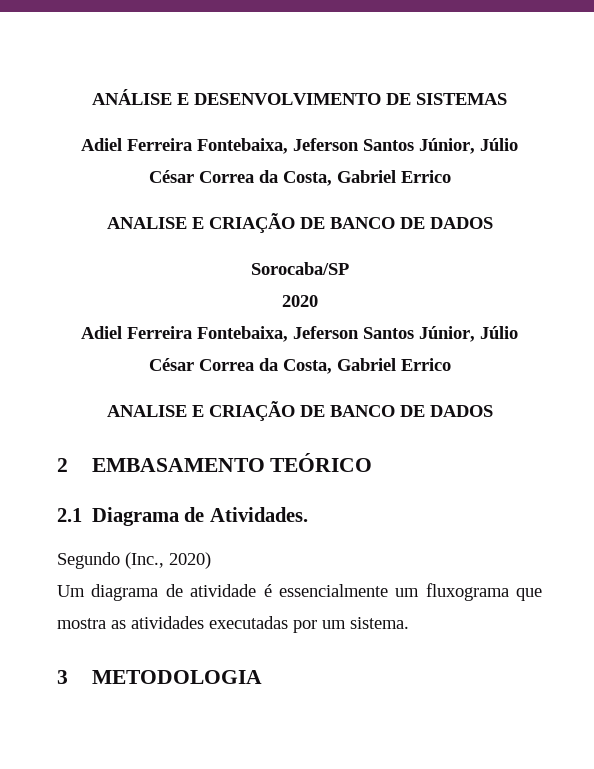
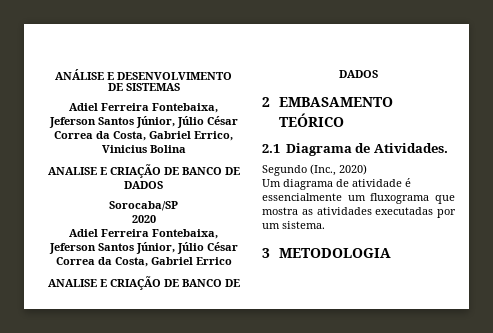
  ANÁLISE E DESENVOLVIMENTO DE SISTEMAS
- Adiel Ferreira Fontebaixa, Jeferson Santos Júnior, Júlio César Correa da Costa, Gabriel Errico
+ Adiel Ferreira Fontebaixa, Jeferson Santos Júnior, Júlio César Correa da Costa, Gabriel Errico, Vinicius Bolina

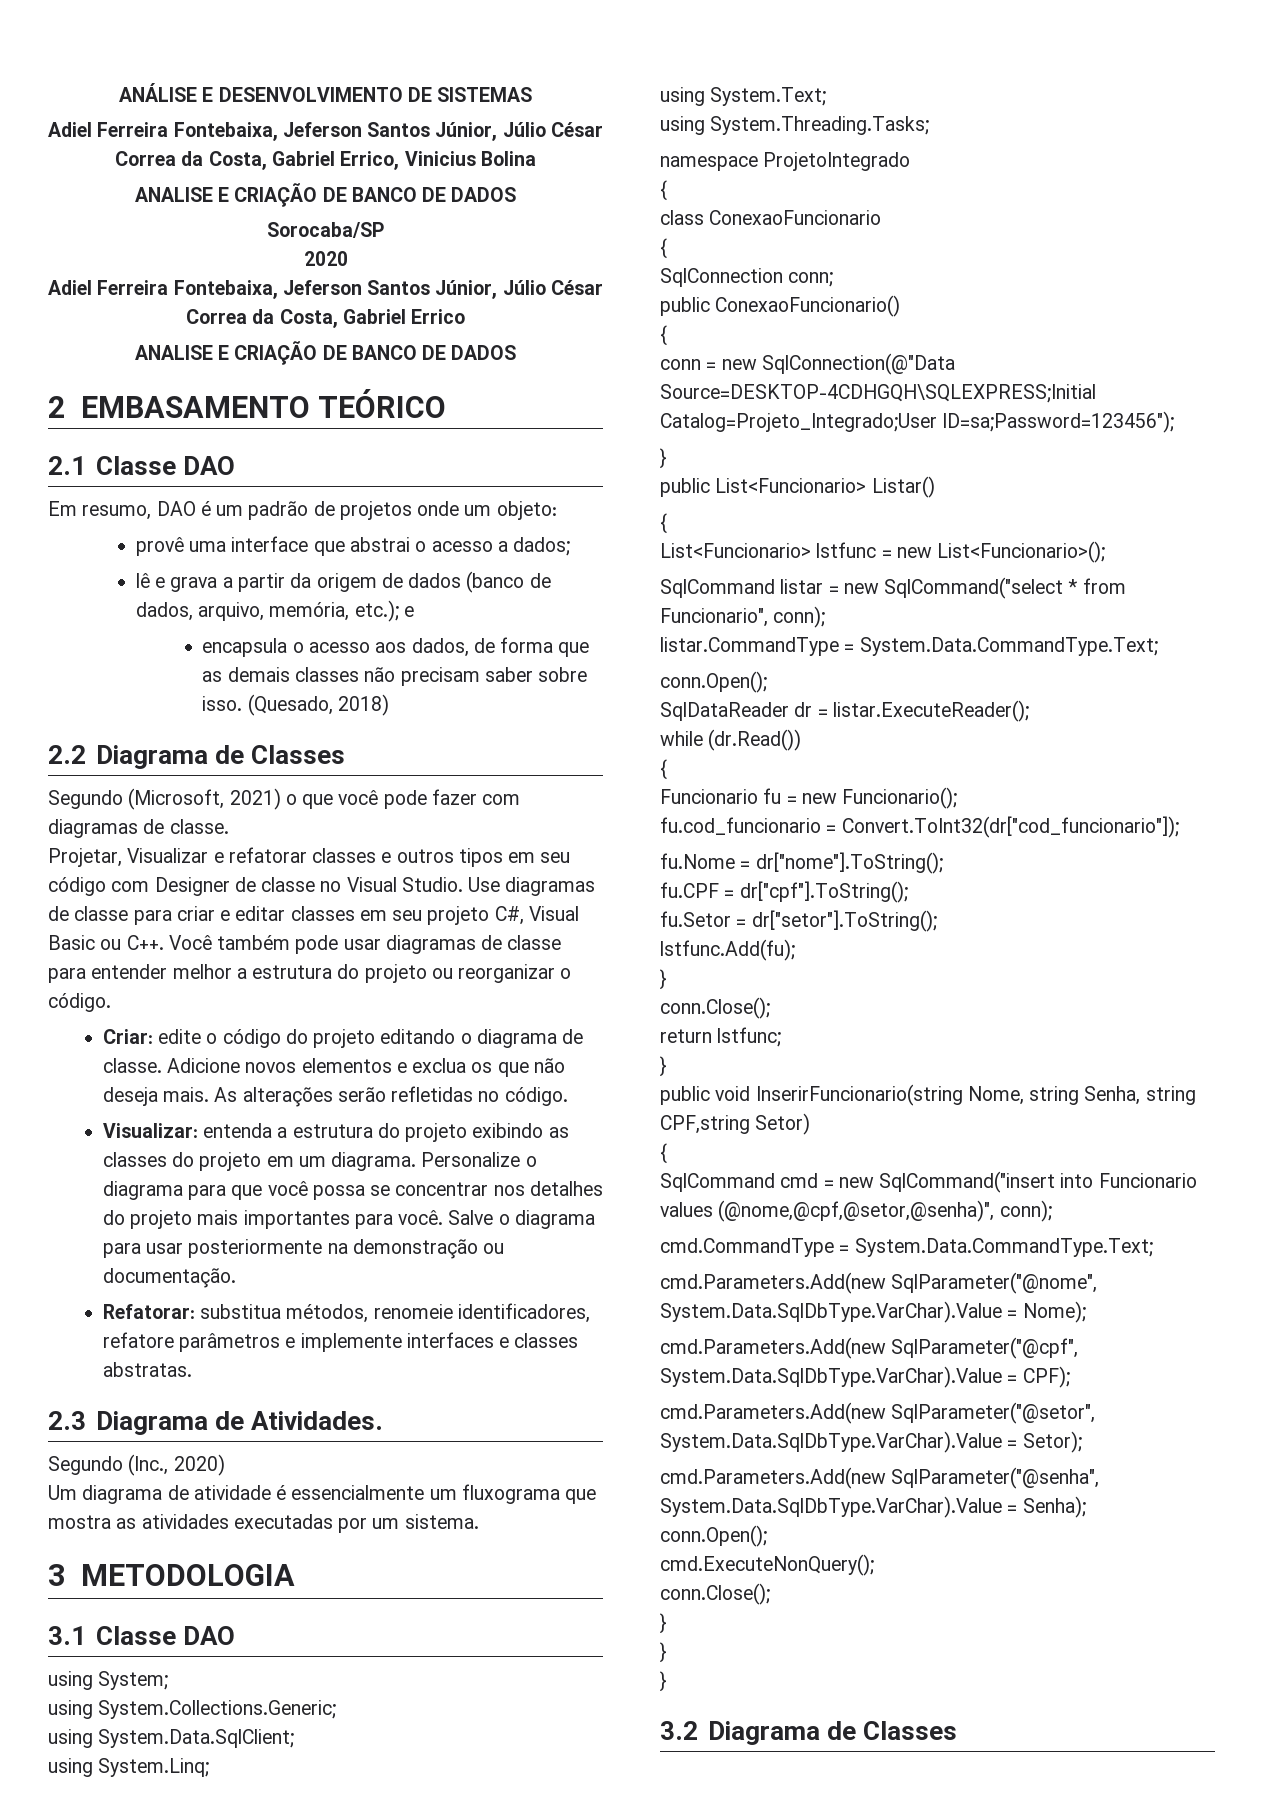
- 2.1 Diagrama de Atividades.
+ 2.1 Classe DAO
+ Em resumo, DAO é um padrão de projetos onde um objeto:
+ provê uma interface que abstrai o acesso a dados;
+ lê e grava a partir da origem de dados (banco de dados, arquivo, memória, etc.); e
+ encapsula o acesso aos dados, de forma que as demais classes não precisam saber sobre isso. (Quesado, 2018)
+ 2.2 Diagrama de Classes
+ Segundo (Microsoft, 2021) o que você pode fazer com diagramas de classe.
+ Projetar, Visualizar e refatorar classes e outros tipos em seu código com Designer de classe no Visual Studio. Use diagramas de classe para criar e editar classes em seu projeto C#, Visual Basic ou C++. Você também pode usar diagramas de classe para entender melhor a estrutura do projeto ou reorganizar o código.
+ Criar: edite o código do projeto editando o diagrama de classe. Adicione novos elementos e exclua os que não deseja mais. As alterações serão refletidas no código.
+ Visualizar: entenda a estrutura do projeto exibindo as classes do projeto em um diagrama. Personalize o diagrama para que você possa se concentrar nos detalhes do projeto mais importantes para você. Salve o diagrama para usar posteriormente na demonstração ou documentação.
+ Refatorar: substitua métodos, renomeie identificadores, refatore parâmetros e implemente interfaces e classes abstratas.
+ 2.3 Diagrama de Atividades.
+ 3.1 Classe DAO
+ using System;
+ using System.Collections.Generic;
+ using System.Data.SqlClient;
+ using System.Linq;
+ using System.Text;
+ using System.Threading.Tasks;
+ namespace ProjetoIntegrado
+ {
+ class ConexaoFuncionario
+ {
+ SqlConnection conn;
+ public ConexaoFuncionario()
+ {
+ conn = new SqlConnection(@"Data Source=DESKTOP-4CDHGQH\SQLEXPRESS;Initial Catalog=Projeto_Integrado;User ID=sa;Password=123456");
+ }
+ public List<Funcionario> Listar()
+ {
+ List<Funcionario> lstfunc = new List<Funcionario>();
+ SqlCommand listar = new SqlCommand("select * from Funcionario", conn);
+ listar.CommandType = System.Data.CommandType.Text;
+ conn.Open();
+ SqlDataReader dr = listar.ExecuteReader();
+ while (dr.Read())
+ {
+ Funcionario fu = new Funcionario();
+ fu.cod_funcionario = Convert.ToInt32(dr["cod_funcionario"]);
+ fu.Nome = dr["nome"].ToString();
+ fu.CPF = dr["cpf"].ToString();
+ fu.Setor = dr["setor"].ToString();
+ lstfunc.Add(fu);
+ }
+ conn.Close();
+ return lstfunc;
+ }
+ public void InserirFuncionario(string Nome, string Senha, string CPF,string Setor)
+ {
+ SqlCommand cmd = new SqlCommand("insert into Funcionario values (@nome,@cpf,@setor,@senha)", conn);
+ cmd.CommandType = System.Data.CommandType.Text;
+ cmd.Parameters.Add(new SqlParameter("@nome", System.Data.SqlDbType.VarChar).Value = Nome);
+ cmd.Parameters.Add(new SqlParameter("@cpf", System.Data.SqlDbType.VarChar).Value = CPF);
+ cmd.Parameters.Add(new SqlParameter("@setor", System.Data.SqlDbType.VarChar).Value = Setor);
+ cmd.Parameters.Add(new SqlParameter("@senha", System.Data.SqlDbType.VarChar).Value = Senha);
+ conn.Open();
+ cmd.ExecuteNonQuery();
+ conn.Close();
+ }
+ }
+ }
+ 3.2 Diagrama de Classes

